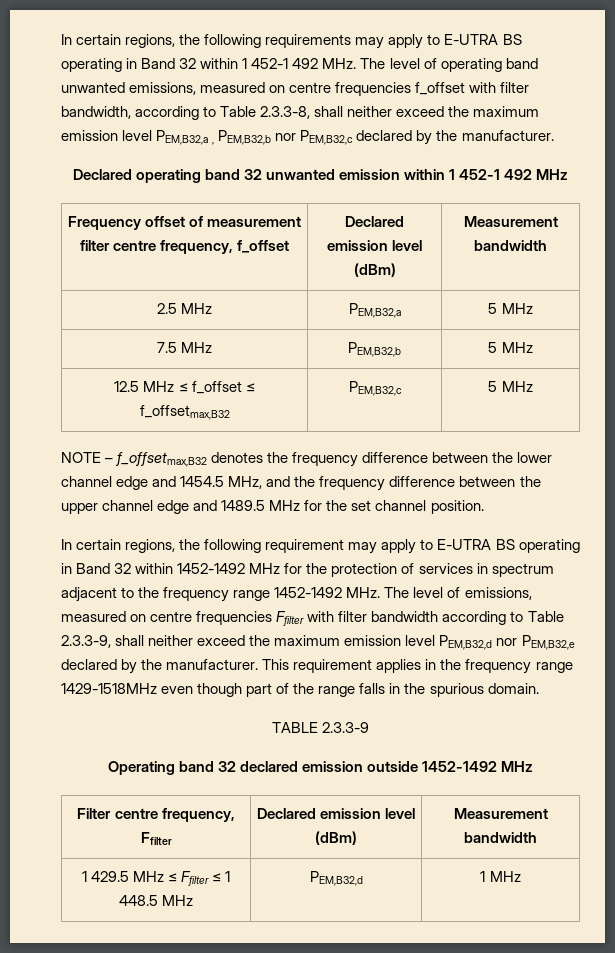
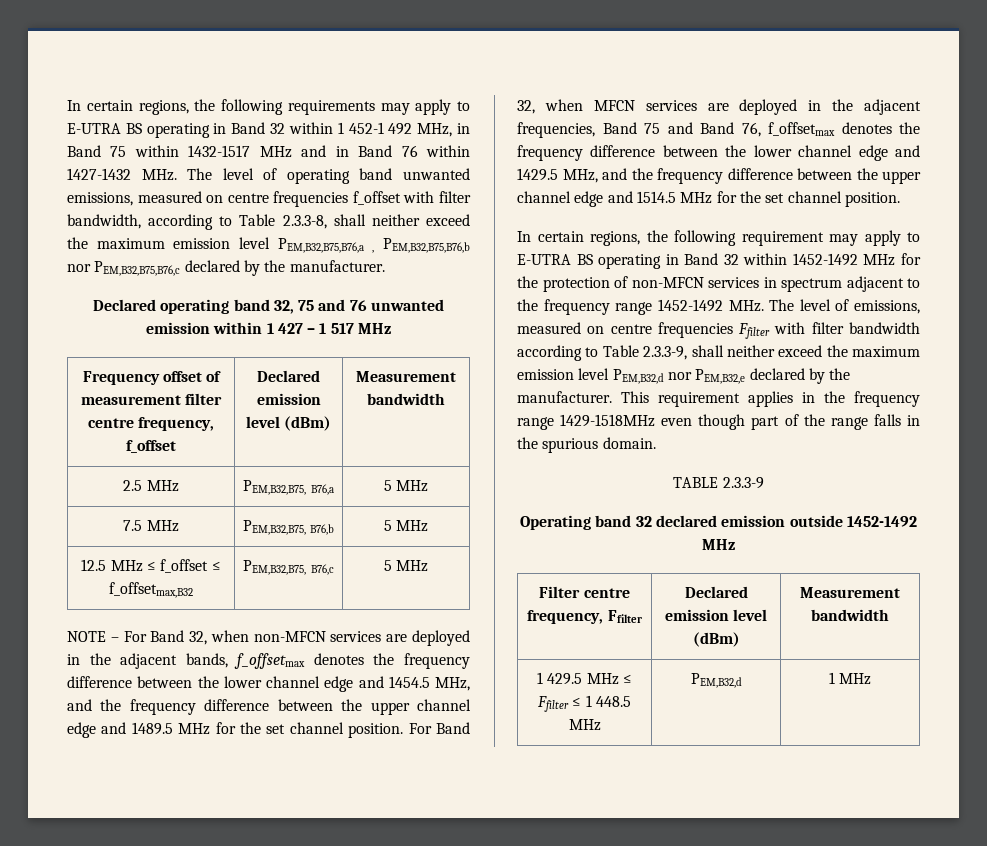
- In certain regions, the following requirements may apply to E-UTRA BS operating in Band 32 within 1 452-1 492 MHz. The level of operating band unwanted emissions, measured on centre frequencies f_offset with filter bandwidth, according to Table 2.3.3-8, shall neither exceed the maximum emission level PEM,B32,a , PEM,B32,b nor PEM,B32,c declared by the manufacturer.
+ In certain regions, the following requirements may apply to E-UTRA BS operating in Band 32 within 1 452-1 492 MHz, in Band 75 within 1432-1517 MHz and in Band 76 within 1427-1432 MHz. The level of operating band unwanted emissions, measured on centre frequencies f_offset with filter bandwidth, according to Table 2.3.3-8, shall neither exceed the maximum emission level PEM,B32,B75,B76,a , PEM,B32,B75,B76,b nor PEM,B32,B75,B76,c declared by the manufacturer.
- Declared operating band 32 unwanted emission within 1 452-1 492 MHz
+ Declared operating band 32, 75 and 76 unwanted emission within 1 427 – 1 517 MHz
- 2.5 MHz | PEM,B32,a | 5 MHz
+ 2.5 MHz | PEM,B32,B75, B76,a | 5 MHz
- 7.5 MHz | PEM,B32,b | 5 MHz
+ 7.5 MHz | PEM,B32,B75, B76,b | 5 MHz
- 12.5 MHz ≤ f_offset ≤ f_offsetmax,B32 | PEM,B32,c | 5 MHz
+ 12.5 MHz ≤ f_offset ≤ f_offsetmax,B32 | PEM,B32,B75, B76,c | 5 MHz
- NOTE – f_offsetmax,B32 denotes the frequency difference between the lower channel edge and 1454.5 MHz, and the frequency difference between the upper channel edge and 1489.5 MHz for the set channel position.
+ NOTE – For Band 32, when non-MFCN services are deployed in the adjacent bands, f_offsetmax denotes the frequency difference between the lower channel edge and 1454.5 MHz, and the frequency difference between the upper channel edge and 1489.5 MHz for the set channel position. For Band 32, when MFCN services are deployed in the adjacent frequencies, Band 75 and Band 76, f_offsetmax denotes the frequency difference between the lower channel edge and 1429.5 MHz, and the frequency difference between the upper channel edge and 1514.5 MHz for the set channel position.
- In certain regions, the following requirement may apply to E-UTRA BS operating in Band 32 within 1452-1492 MHz for the protection of services in spectrum adjacent to the frequency range 1452-1492 MHz. The level of emissions, measured on centre frequencies Ffilter with filter bandwidth according to Table 2.3.3-9, shall neither exceed the maximum emission level PEM,B32,d nor PEM,B32,e declared by the manufacturer.
+ In certain regions, the following requirement may apply to E-UTRA BS operating in Band 32 within 1452-1492 MHz for the protection of non-MFCN services in spectrum adjacent to the frequency range 1452-1492 MHz. The level of emissions, measured on centre frequencies Ffilter with filter bandwidth according to Table 2.3.3-9, shall neither exceed the maximum emission level PEM,B32,d nor PEM,B32,e declared by the manufacturer.

